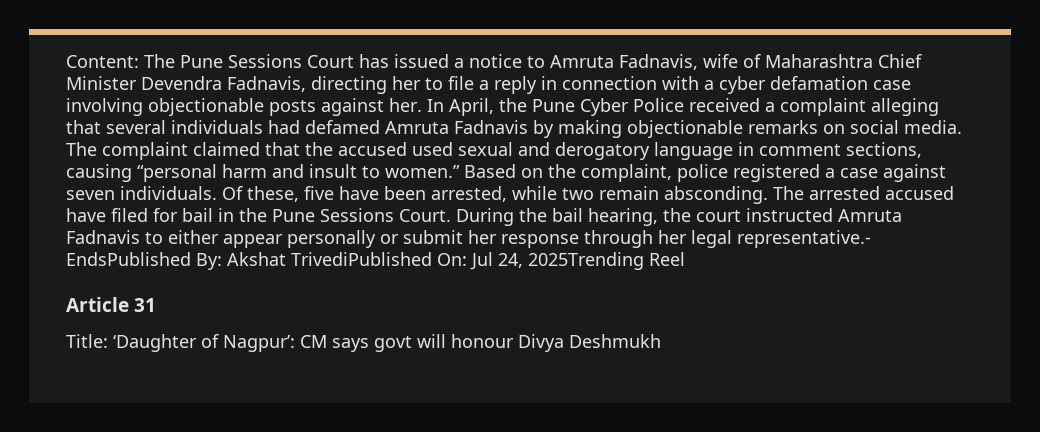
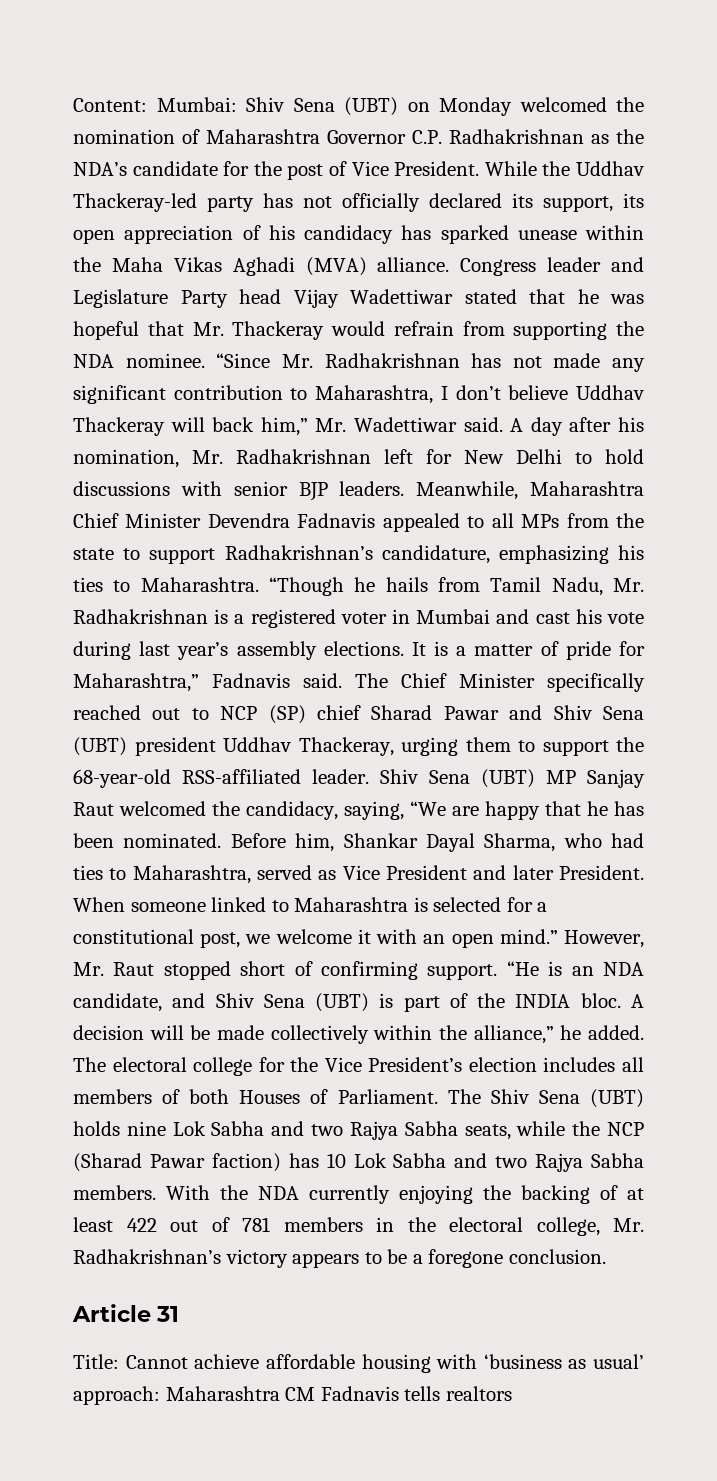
- Content: The Pune Sessions Court has issued a notice to Amruta Fadnavis, wife of Maharashtra Chief Minister Devendra Fadnavis, directing her to file a reply in connection with a cyber defamation case involving objectionable posts against her. In April, the Pune Cyber Police received a complaint alleging that several individuals had defamed Amruta Fadnavis by making objectionable remarks on social media. The complaint claimed that the accused used sexual and derogatory language in comment sections, causing “personal harm and insult to women.” Based on the complaint, police registered a case against seven individuals. Of these, five have been arrested, while two remain absconding. The arrested accused have filed for bail in the Pune Sessions Court. During the bail hearing, the court instructed Amruta Fadnavis to either appear personally or submit her response through her legal representative.- EndsPublished By: Akshat TrivediPublished On: Jul 24, 2025Trending Reel
+ Content: Mumbai: Shiv Sena (UBT) on Monday welcomed the nomination of Maharashtra Governor C.P. Radhakrishnan as the NDA’s candidate for the post of Vice President. While the Uddhav Thackeray-led party has not officially declared its support, its open appreciation of his candidacy has sparked unease within the Maha Vikas Aghadi (MVA) alliance. Congress leader and Legislature Party head Vijay Wadettiwar stated that he was hopeful that Mr. Thackeray would refrain from supporting the NDA nominee. “Since Mr. Radhakrishnan has not made any significant contribution to Maharashtra, I don’t believe Uddhav Thackeray will back him,” Mr. Wadettiwar said. A day after his nomination, Mr. Radhakrishnan left for New Delhi to hold discussions with senior BJP leaders. Meanwhile, Maharashtra Chief Minister Devendra Fadnavis appealed to all MPs from the state to support Radhakrishnan’s candidature, emphasizing his ties to Maharashtra. “Though he hails from Tamil Nadu, Mr. Radhakrishnan is a registered voter in Mumbai and cast his vote during last year’s assembly elections. It is a matter of pride for Maharashtra,” Fadnavis said. The Chief Minister specifically reached out to NCP (SP) chief Sharad Pawar and Shiv Sena (UBT) president Uddhav Thackeray, urging them to support the 68-year-old RSS-affiliated leader. Shiv Sena (UBT) MP Sanjay Raut welcomed the candidacy, saying, “We are happy that he has been nominated. Before him, Shankar Dayal Sharma, who had ties to Maharashtra, served as Vice President and later President. When someone linked to Maharashtra is selected for a constitutional post, we welcome it with an open mind.” However, Mr. Raut stopped short of confirming support. “He is an NDA candidate, and Shiv Sena (UBT) is part of the INDIA bloc. A decision will be made collectively within the alliance,” he added. The electoral college for the Vice President’s election includes all members of both Houses of Parliament. The Shiv Sena (UBT) holds nine Lok Sabha and two Rajya Sabha seats, while the NCP (Sharad Pawar faction) has 10 Lok Sabha and two Rajya Sabha members. With the NDA currently enjoying the backing of at least 422 out of 781 members in the electoral college, Mr. Radhakrishnan’s victory appears to be a foregone conclusion.
  Article 31
- Title: ‘Daughter of Nagpur’: CM says govt will honour Divya Deshmukh
+ Title: Cannot achieve affordable housing with ‘business as usual’ approach: Maharashtra CM Fadnavis tells realtors

